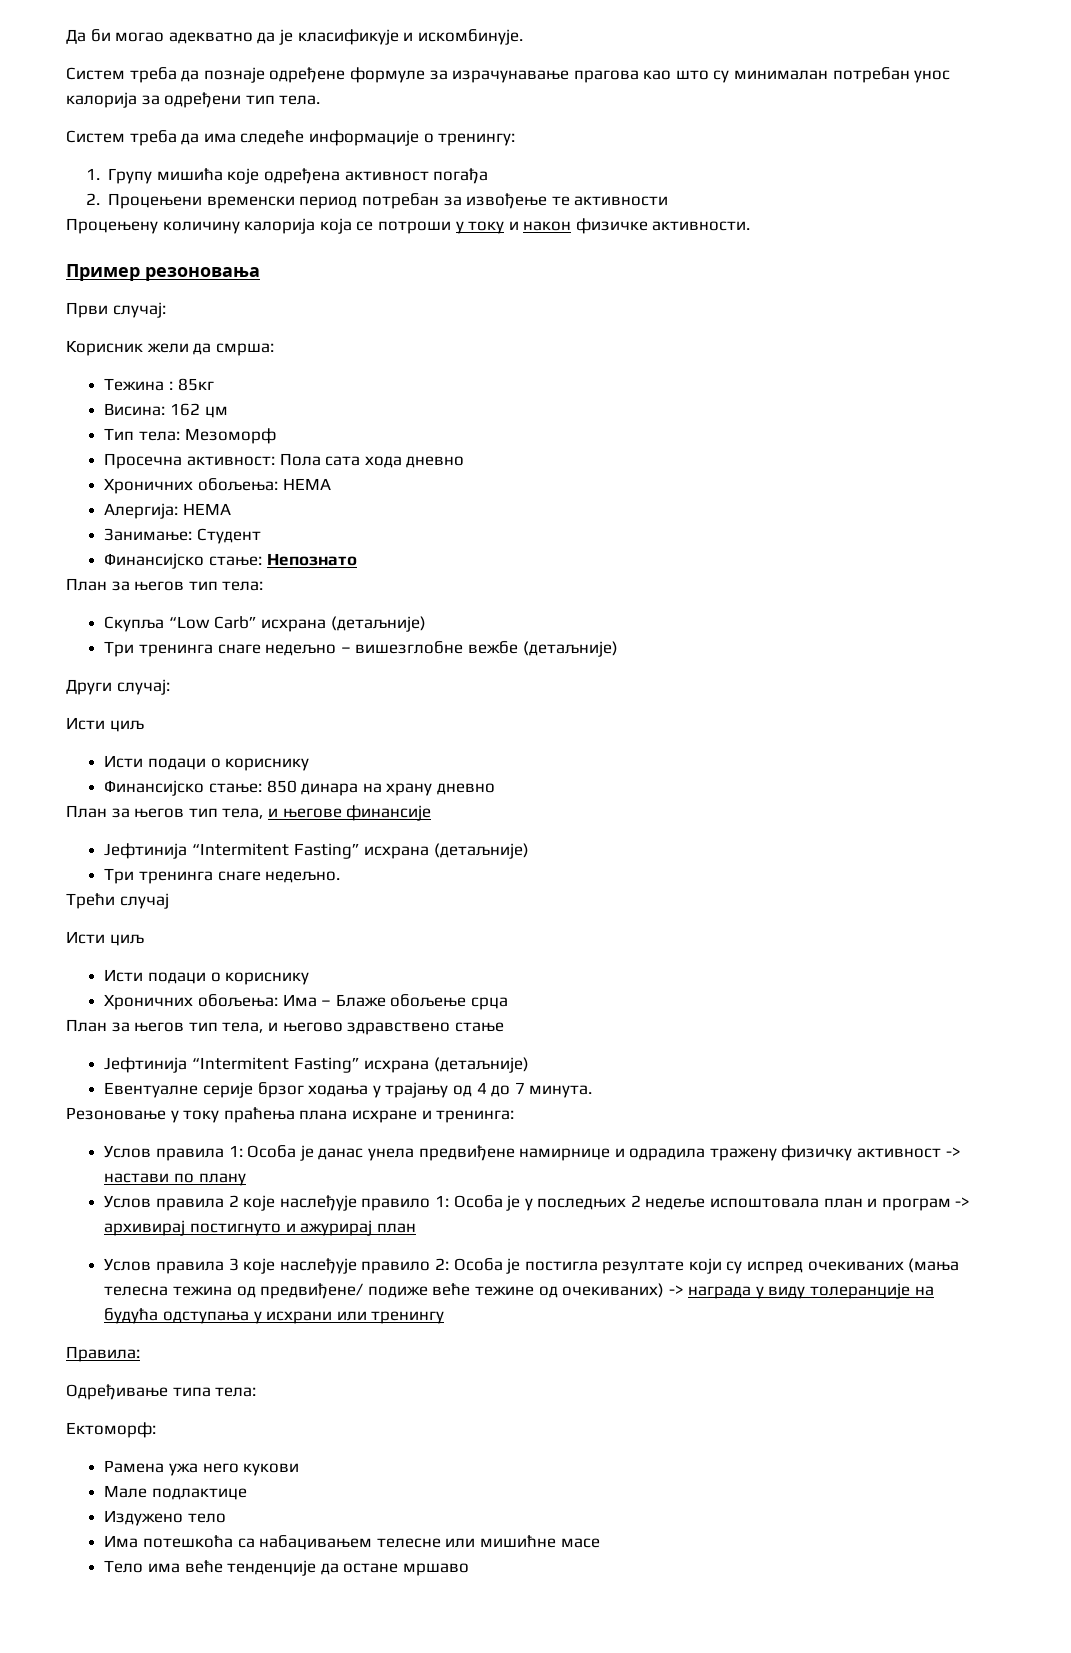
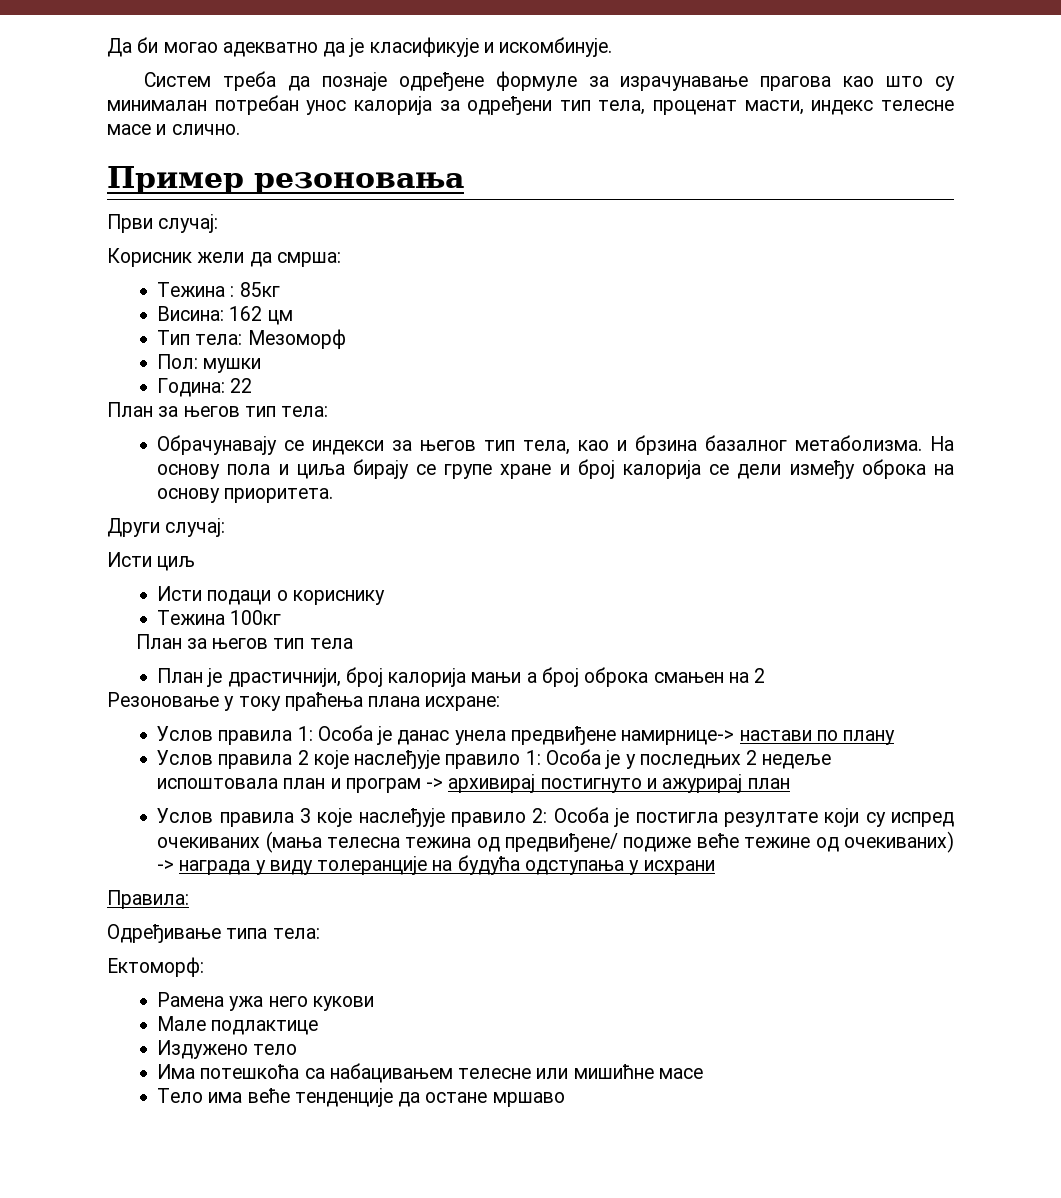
- Систем треба да познаје одређене формуле за израчунавање прагова као што су минималан потребан унос калорија за одређени тип тела.
- Систем треба да има следеће информације о тренингу:
- 1. Групу мишића које одређена активност погађа
- 2. Процењени временски период потребан за извођење те активности
- Процењену количину калорија која се потроши у току и након физичке активности.
+ Систем треба да познаје одређене формуле за израчунавање прагова као што су минималан потребан унос калорија за одређени тип тела, проценат масти, индекс телесне масе и слично.
- Просечна активност: Пола сата хода дневно
- Хроничних обољења: НЕМА
- Алергија: НЕМА
- Занимање: Студент
- Финансијско стање: Непознато
+ Пол: мушки
+ Година: 22
- Скупља “Low Carb” исхрана (детаљније)
- Три тренинга снаге недељно – вишезглобне вежбе (детаљније)
+ Обрачунавају се индекси за његов тип тела, као и брзина базалног метаболизма. На основу пола и циља бирају се групе хране и број калорија се дели између оброка на основу приоритета.
- Финансијско стање: 850 динара на храну дневно
- План за његов тип тела, и његове финансије
- Јефтинија “Intermitent Fasting” исхрана (детаљније)
- Три тренинга снаге недељно.
- Трећи случај
- Исти циљ
- Исти подаци о кориснику
- Хроничних обољења: Има – Блаже обољење срца
- План за његов тип тела, и његово здравствено стање
- Јефтинија “Intermitent Fasting” исхрана (детаљније)
- Евентуалне серије брзог ходања у трајању од 4 до 7 минута.
+ Тежина 100кг
+ План за његов тип тела
+ План је драстичнији, број калорија мањи а број оброка смањен на 2
- Резоновање у току праћења плана исхране и тренинга:
+ Резоновање у току праћења плана исхране:
- Услов правила 1: Особа је данас унела предвиђене намирнице и одрадила тражену физичку активност -> настави по плану
+ Услов правила 1: Особа је данас унела предвиђене намирнице-> настави по плану
- Услов правила 3 које наслеђује правило 2: Особа је постигла резултате који су испред очекиваних (мања телесна тежина од предвиђене/ подиже веће тежине од очекиваних) -> награда у виду толеранције на будућа одступања у исхрани или тренингу
+ Услов правила 3 које наслеђује правило 2: Особа је постигла резултате који су испред очекиваних (мања телесна тежина од предвиђене/ подиже веће тежине од очекиваних) -> награда у виду толеранције на будућа одступања у исхрани

